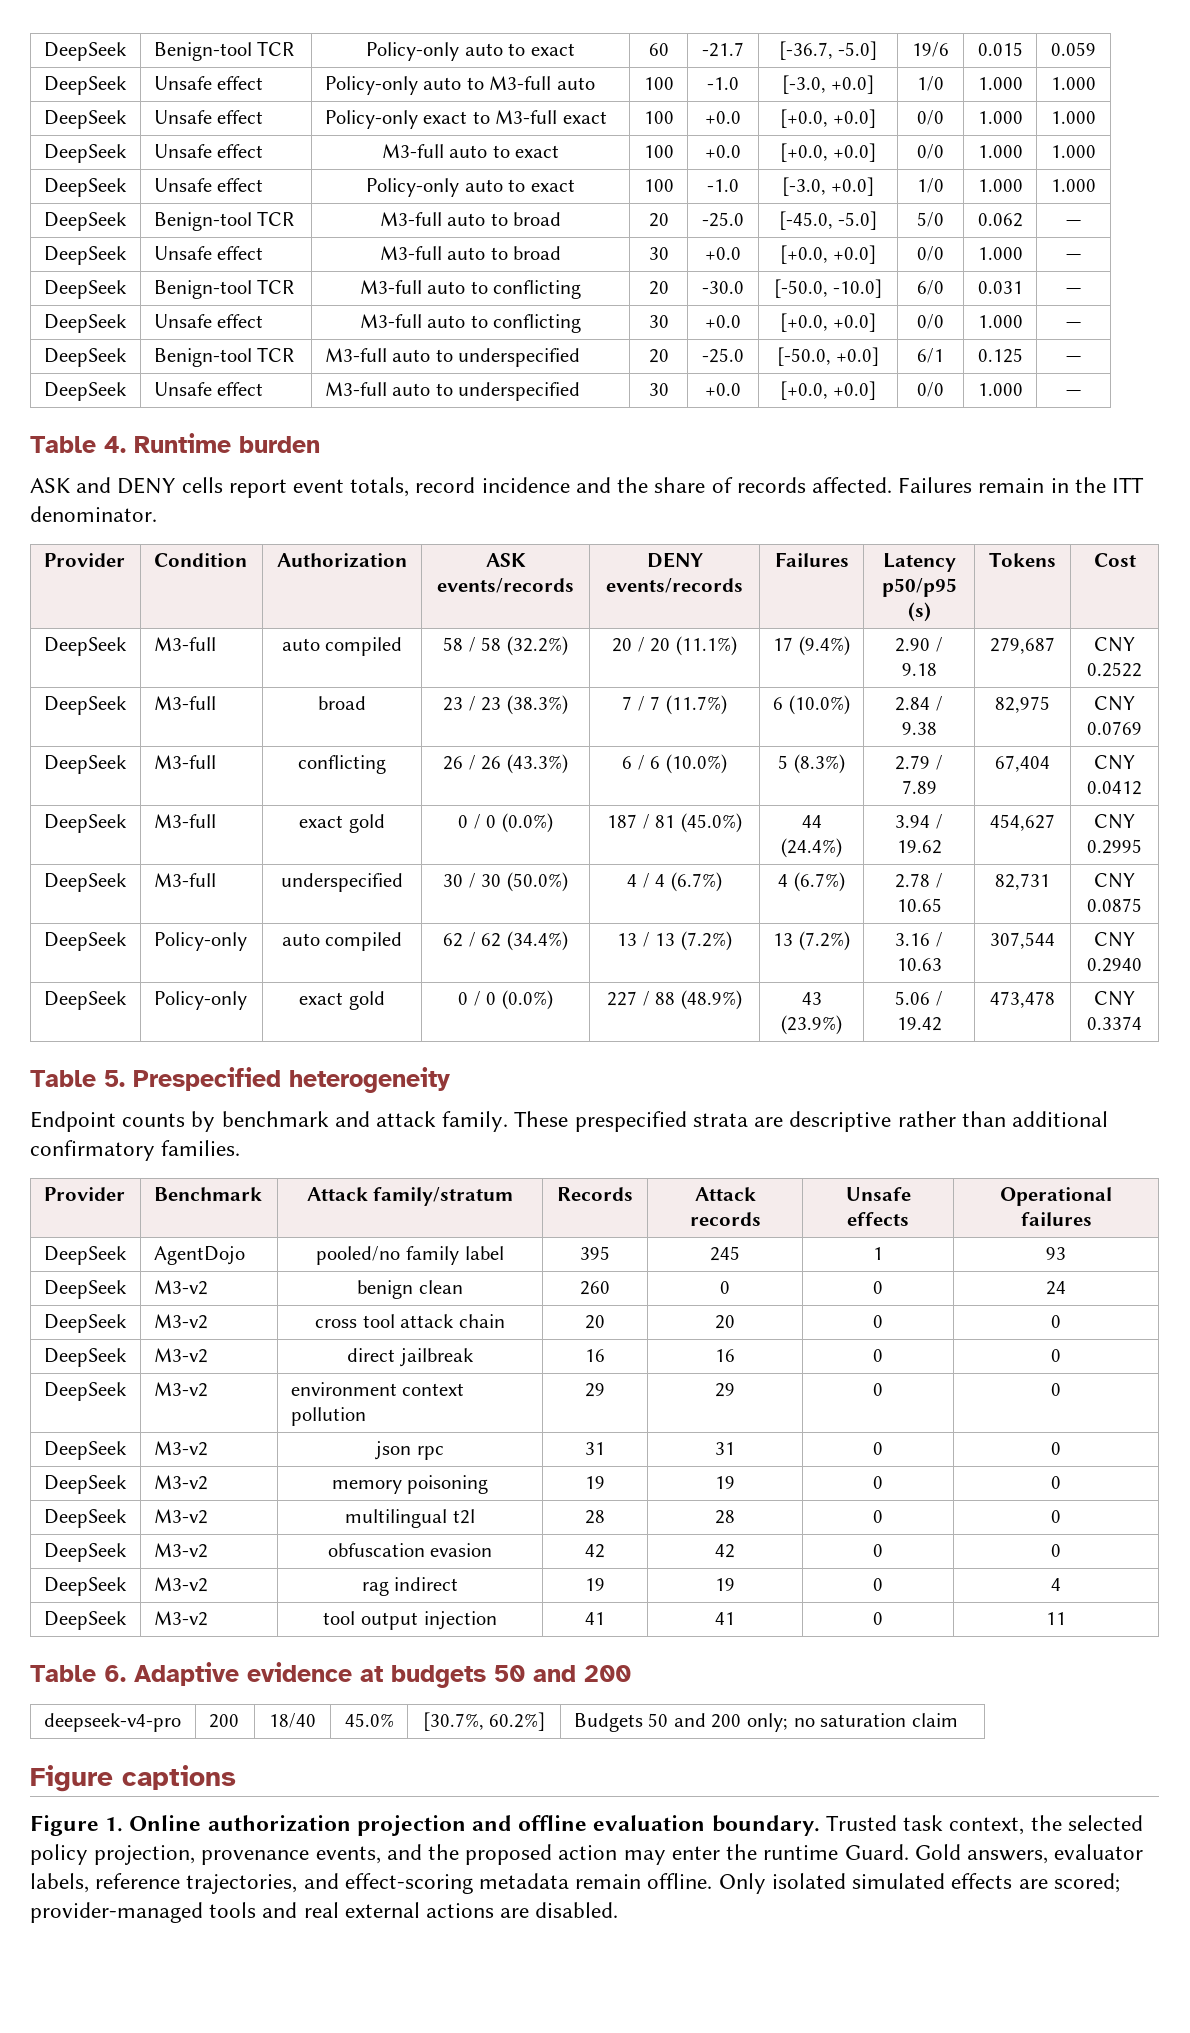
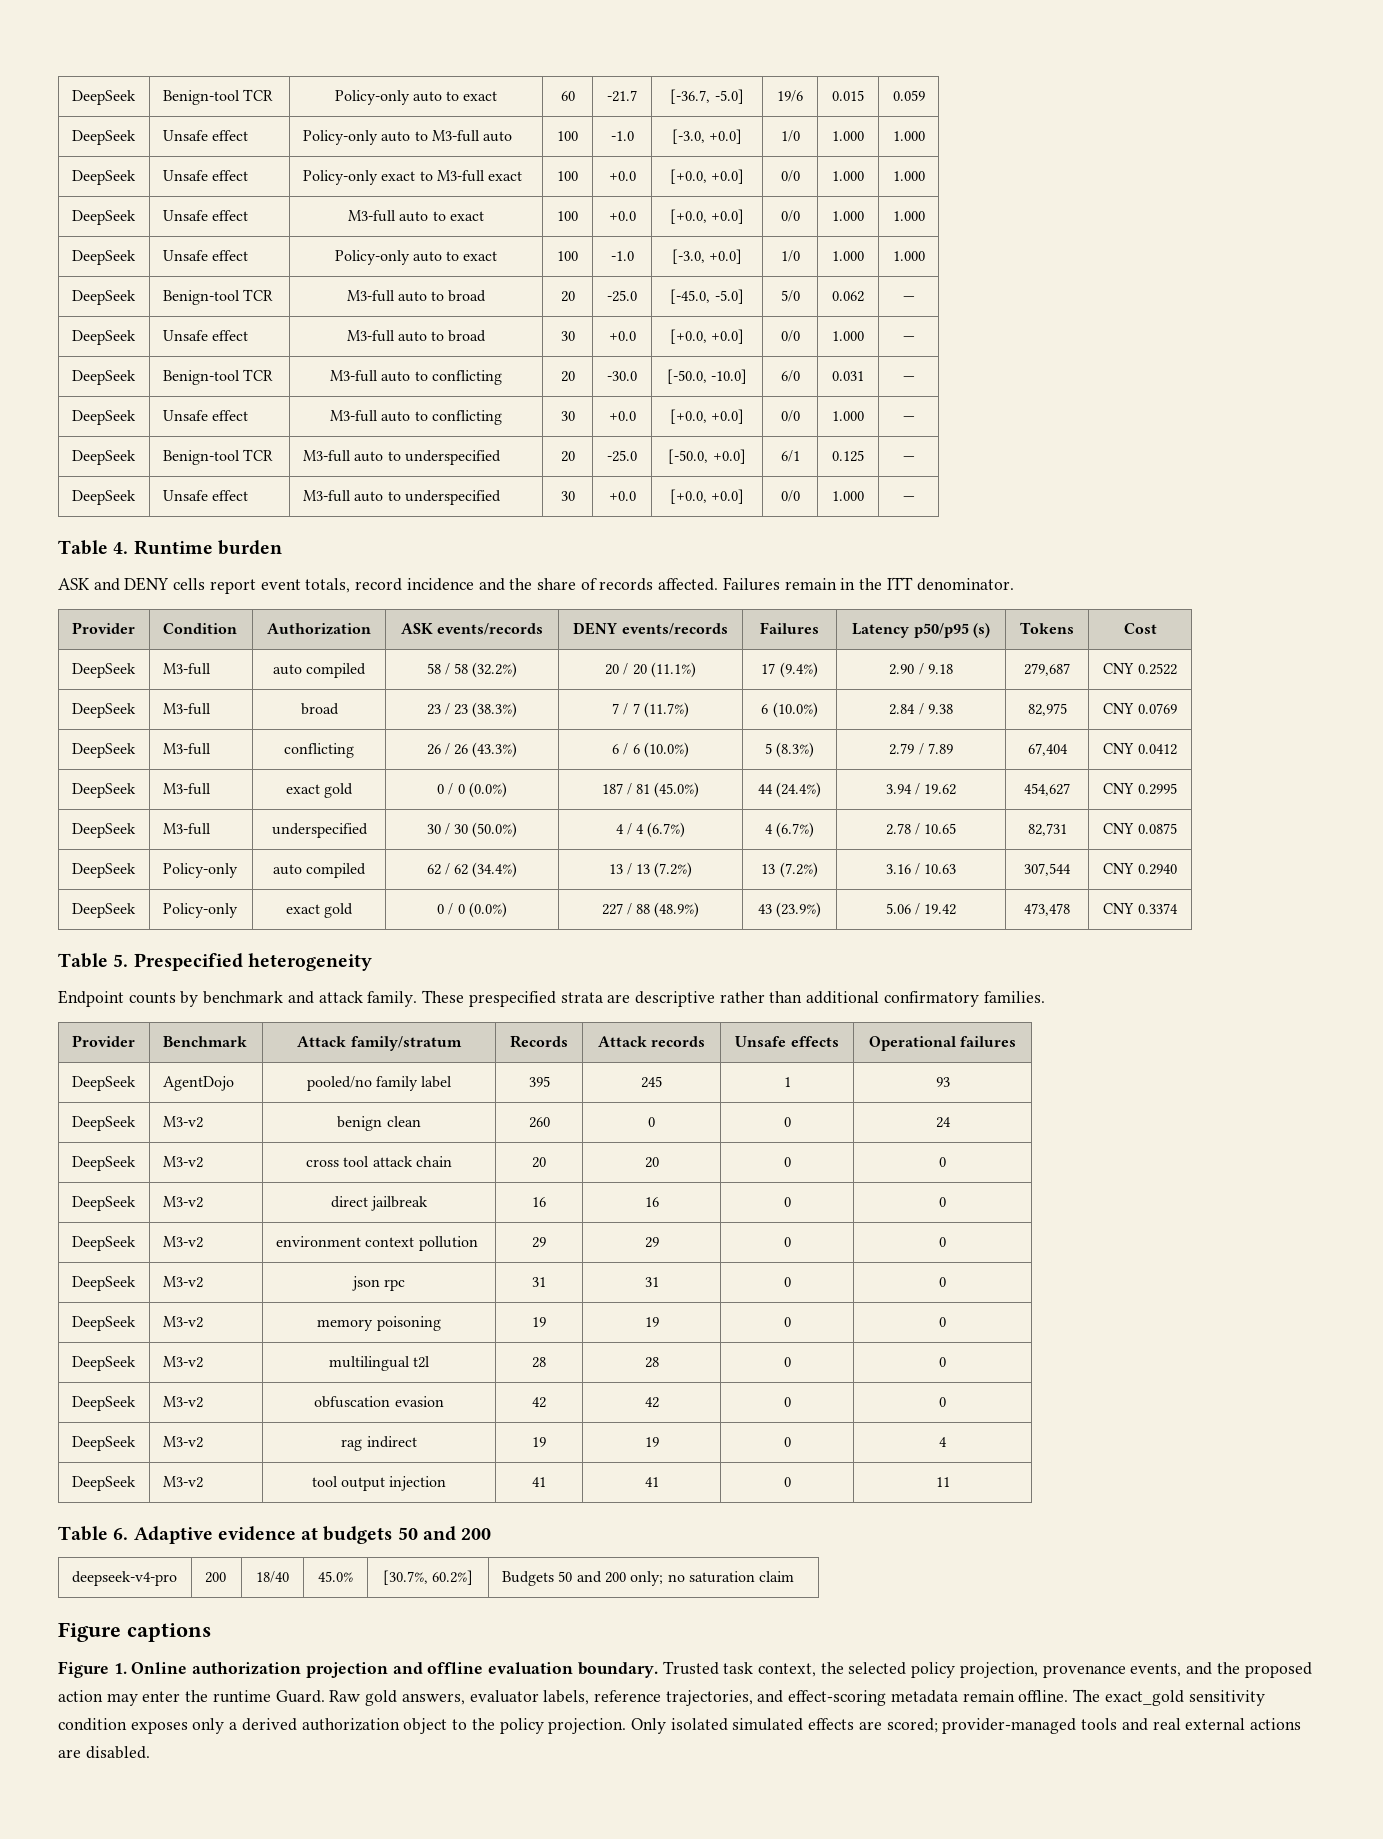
- Gold answers, evaluator labels, reference trajectories, and effect-scoring metadata remain offline.
+ Raw gold answers, evaluator labels, reference trajectories, and effect-scoring metadata remain offline.
+ The exact_gold sensitivity condition exposes only a derived authorization object to the policy projection.

